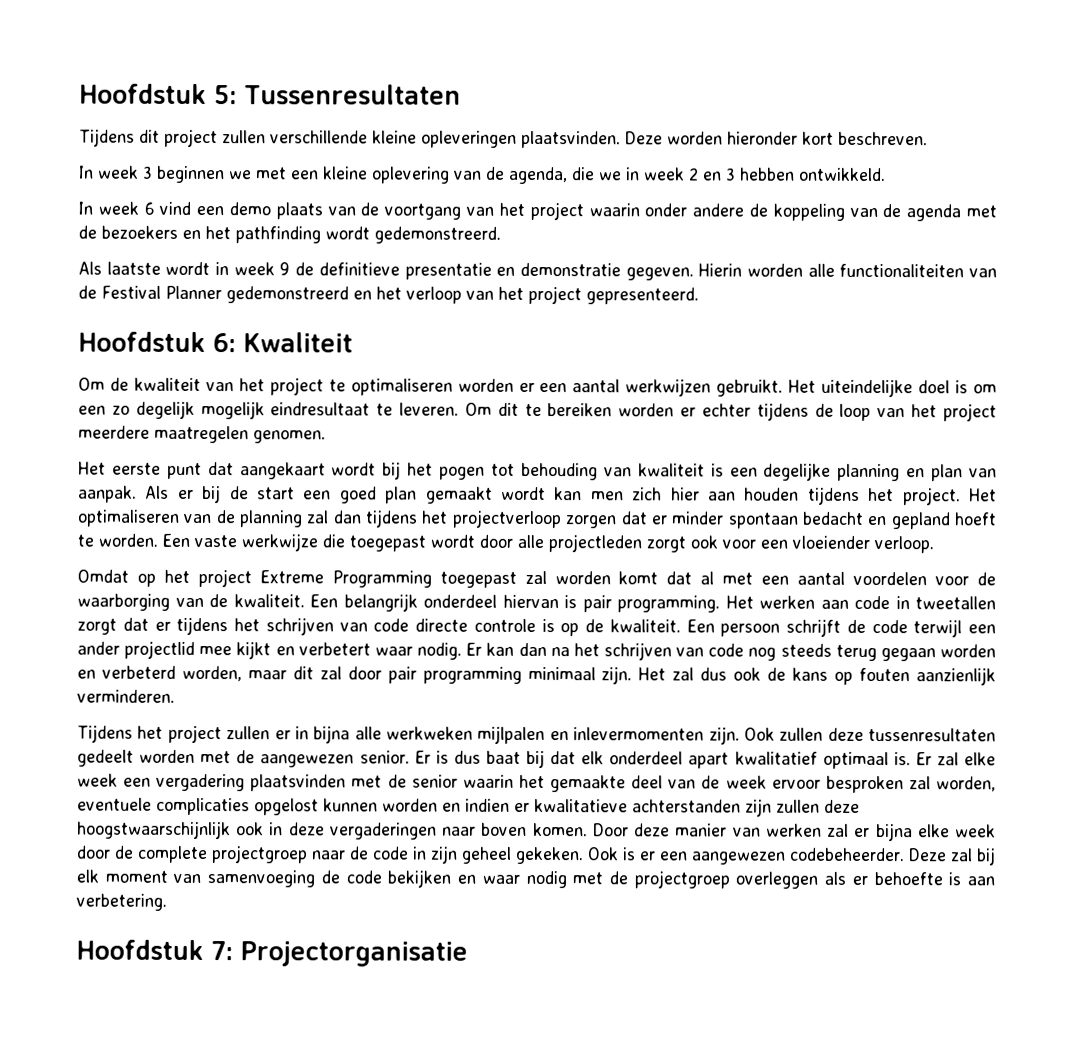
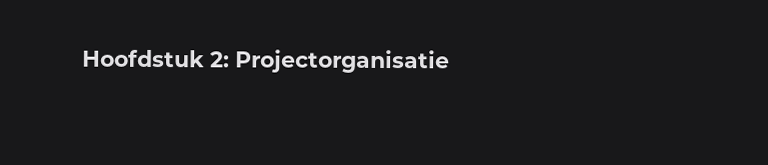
- Hoofdstuk 5: Tussenresultaten
- Tijdens dit project zullen verschillende kleine opleveringen plaatsvinden. Deze worden hieronder kort beschreven.
- In week 3 beginnen we met een kleine oplevering van de agenda, die we in week 2 en 3 hebben ontwikkeld.
- In week 6 vind een demo plaats van de voortgang van het project waarin onder andere de koppeling van de agenda met de bezoekers en het pathfinding wordt gedemonstreerd.
- Als laatste wordt in week 9 de definitieve presentatie en demonstratie gegeven. Hierin worden alle functionaliteiten van de Festival Planner gedemonstreerd en het verloop van het project gepresenteerd.
- Hoofdstuk 6: Kwaliteit
- Om de kwaliteit van het project te optimaliseren worden er een aantal werkwijzen gebruikt. Het uiteindelijke doel is om een zo degelijk mogelijk eindresultaat te leveren. Om dit te bereiken worden er echter tijdens de loop van het project meerdere maatregelen genomen.
- Het eerste punt dat aangekaart wordt bij het pogen tot behouding van kwaliteit is een degelijke planning en plan van aanpak. Als er bij de start een goed plan gemaakt wordt kan men zich hier aan houden tijdens het project. Het optimaliseren van de planning zal dan tijdens het projectverloop zorgen dat er minder spontaan bedacht en gepland hoeft te worden. Een vaste werkwijze die toegepast wordt door alle projectleden zorgt ook voor een vloeiender verloop.
- Omdat op het project Extreme Programming toegepast zal worden komt dat al met een aantal voordelen voor de waarborging van de kwaliteit. Een belangrijk onderdeel hiervan is pair programming. Het werken aan code in tweetallen zorgt dat er tijdens het schrijven van code directe controle is op de kwaliteit. Een persoon schrijft de code terwijl een ander projectlid mee kijkt en verbetert waar nodig. Er kan dan na het schrijven van code nog steeds terug gegaan worden en verbeterd worden, maar dit zal door pair programming minimaal zijn. Het zal dus ook de kans op fouten aanzienlijk verminderen.
- Tijdens het project zullen er in bijna alle werkweken mijlpalen en inlevermomenten zijn. Ook zullen deze tussenresultaten gedeelt worden met de aangewezen senior. Er is dus baat bij dat elk onderdeel apart kwalitatief optimaal is. Er zal elke week een vergadering plaatsvinden met de senior waarin het gemaakte deel van de week ervoor besproken zal worden, eventuele complicaties opgelost kunnen worden en indien er kwalitatieve achterstanden zijn zullen deze hoogstwaarschijnlijk ook in deze vergaderingen naar boven komen. Door deze manier van werken zal er bijna elke week door de complete projectgroep naar de code in zijn geheel gekeken. Ook is er een aangewezen codebeheerder. Deze zal bij elk moment van samenvoeging de code bekijken en waar nodig met de projectgroep overleggen als er behoefte is aan verbetering.
- Hoofdstuk 7: Projectorganisatie
+ Hoofdstuk 2: Projectorganisatie

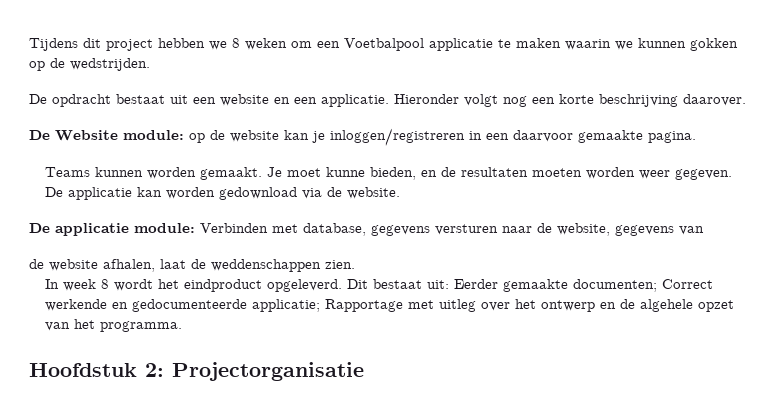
+ Tijdens dit project hebben we 8 weken om een Voetbalpool applicatie te maken waarin we kunnen gokken op de wedstrijden.
+ De opdracht bestaat uit een website en een applicatie. Hieronder volgt nog een korte beschrijving daarover.
+ De Website module: op de website kan je inloggen/registreren in een daarvoor gemaakte pagina.
+ Teams kunnen worden gemaakt. Je moet kunne bieden, en de resultaten moeten worden weer gegeven. De applicatie kan worden gedownload via de website.
+ De applicatie module: Verbinden met database, gegevens versturen naar de website, gegevens van
+ de website afhalen, laat de weddenschappen zien.
+ In week 8 wordt het eindproduct opgeleverd. Dit bestaat uit: Eerder gemaakte documenten; Correct werkende en gedocumenteerde applicatie; Rapportage met uitleg over het ontwerp en de algehele opzet van het programma.

